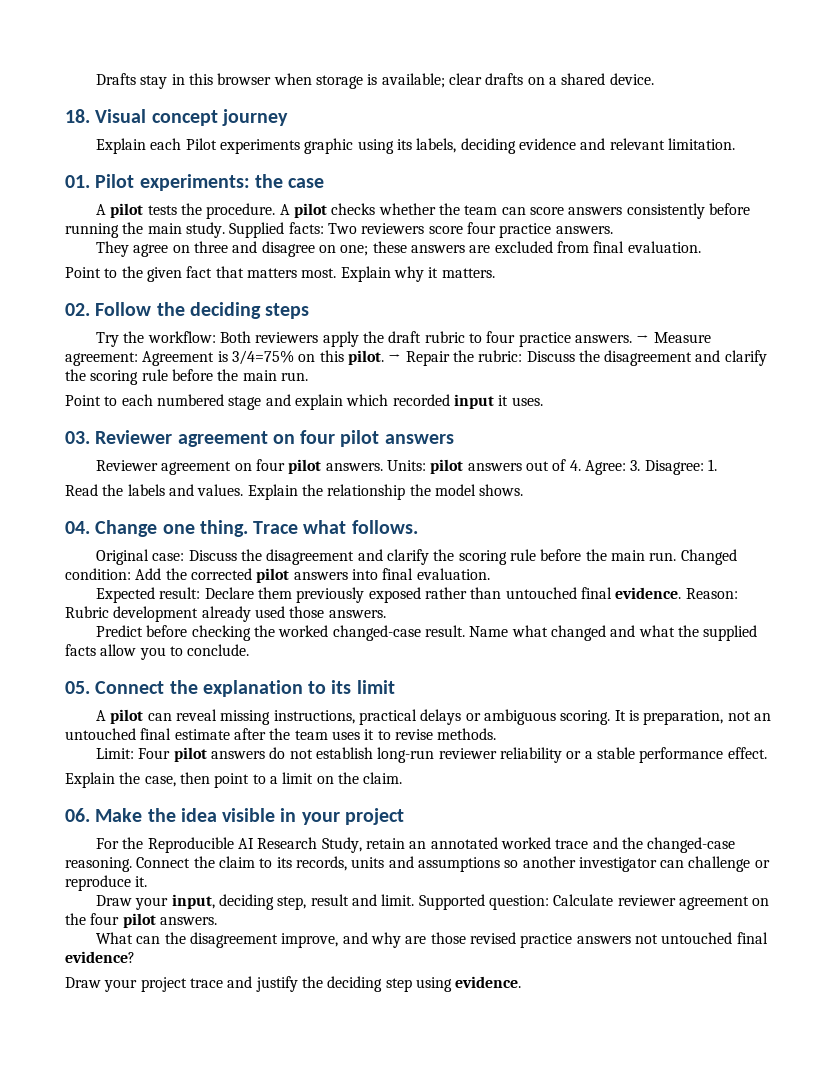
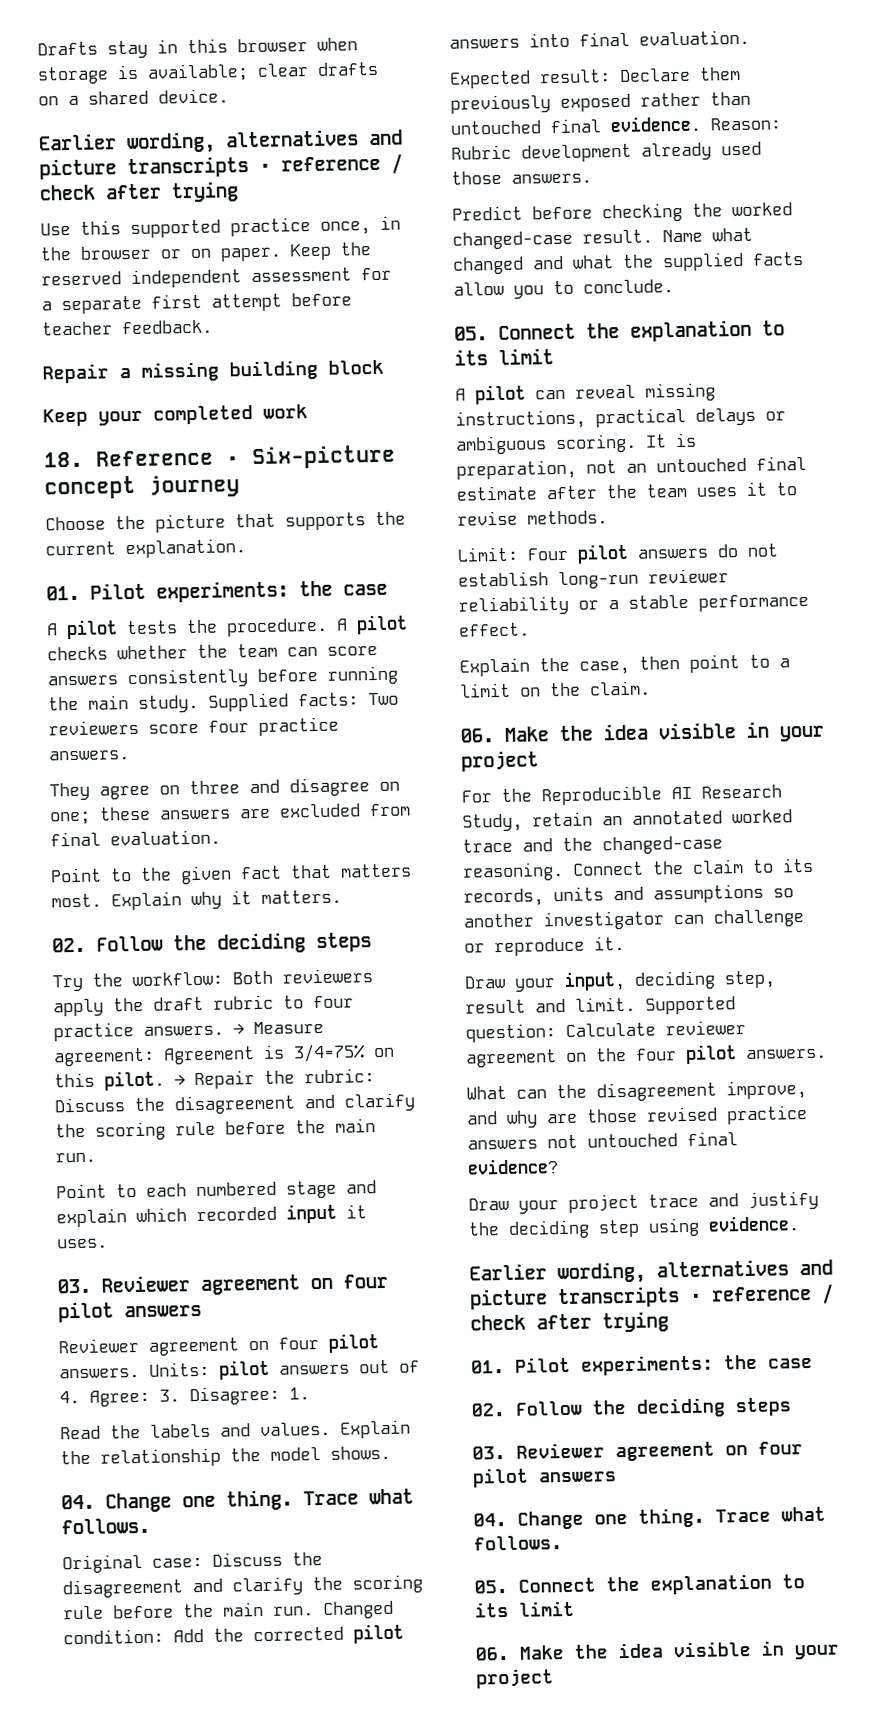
  Drafts stay in this browser when storage is available; clear drafts on a shared device.
- 18. Visual concept journey
- Explain each Pilot experiments graphic using its labels, deciding evidence and relevant limitation.
+ Earlier wording, alternatives and picture transcripts · reference / check after trying
+ Use this supported practice once, in the browser or on paper. Keep the reserved independent assessment for a separate first attempt before teacher feedback.
+ Repair a missing building block
+ Keep your completed work
+ 18. Reference · Six-picture concept journey
+ Choose the picture that supports the current explanation.
  Draw your project trace and justify the deciding step using evidence.
+ Earlier wording, alternatives and picture transcripts · reference / check after trying
+ 01. Pilot experiments: the case
+ 02. Follow the deciding steps
+ 03. Reviewer agreement on four pilot answers
+ 04. Change one thing. Trace what follows.
+ 05. Connect the explanation to its limit
+ 06. Make the idea visible in your project

